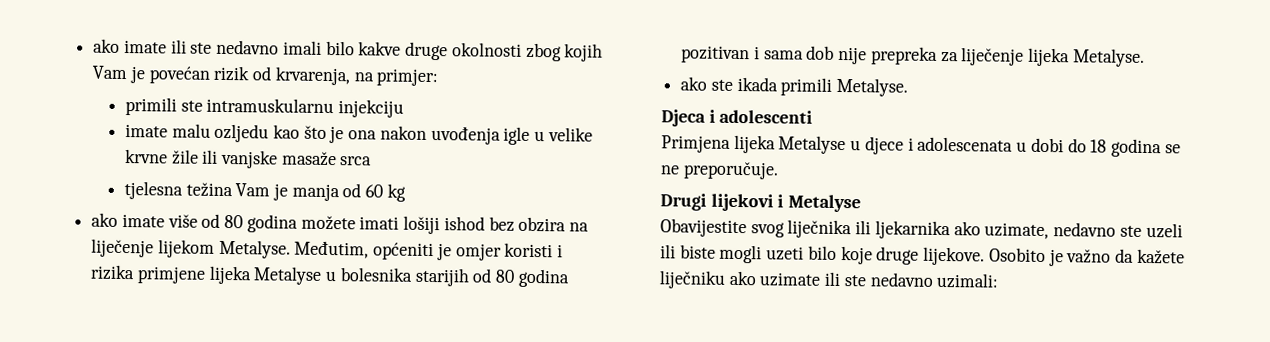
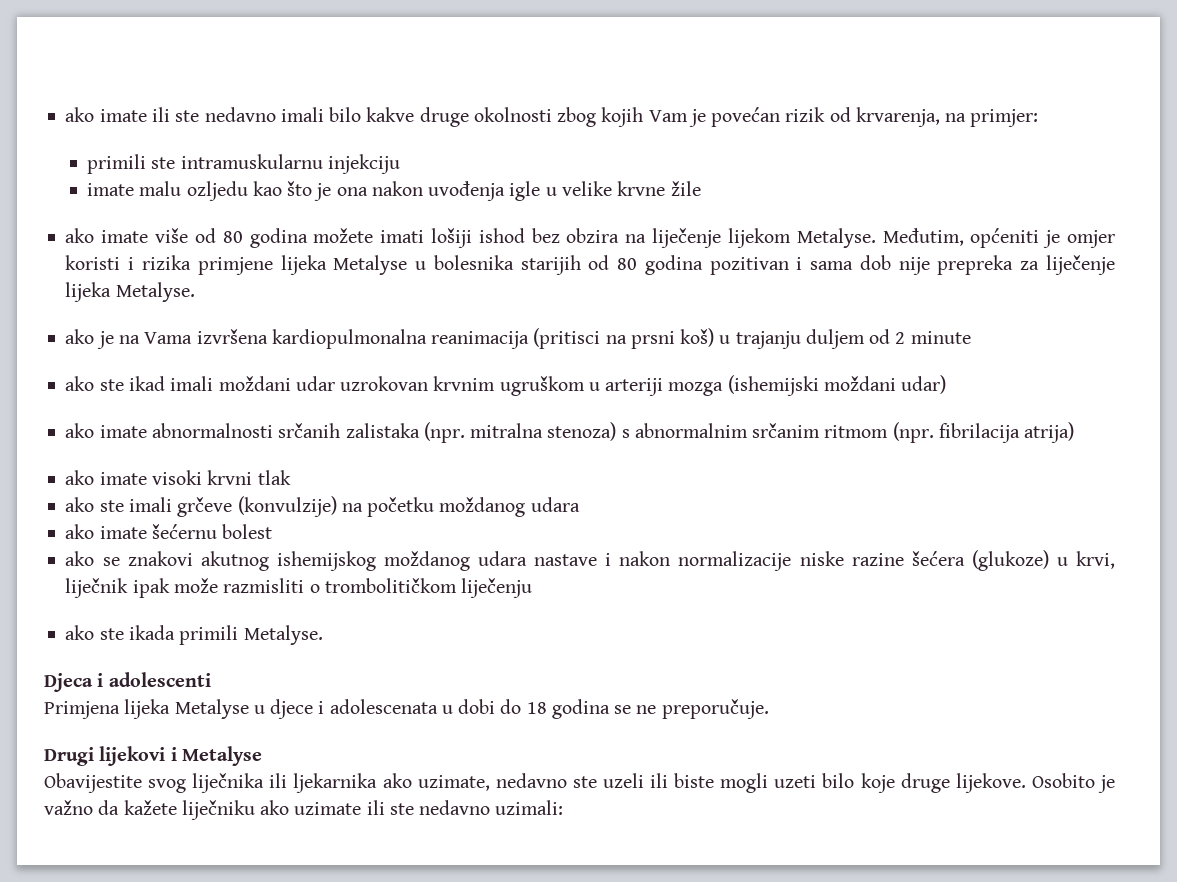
- imate malu ozljedu kao što je ona nakon uvođenja igle u velike krvne žile ili vanjske masaže srca
- tjelesna težina Vam je manja od 60 kg
+ imate malu ozljedu kao što je ona nakon uvođenja igle u velike krvne žile
+ ako je na Vama izvršena kardiopulmonalna reanimacija (pritisci na prsni koš) u trajanju duljem od 2 minute
+ ako ste ikad imali moždani udar uzrokovan krvnim ugruškom u arteriji mozga (ishemijski moždani udar)
+ ako imate abnormalnosti srčanih zalistaka (npr. mitralna stenoza) s abnormalnim srčanim ritmom (npr. fibrilacija atrija)
+ ako imate visoki krvni tlak
+ ako ste imali grčeve (konvulzije) na početku moždanog udara
+ ako imate šećernu bolest
+ ako se znakovi akutnog ishemijskog moždanog udara nastave i nakon normalizacije niske razine šećera (glukoze) u krvi, liječnik ipak može razmisliti o trombolitičkom liječenju

